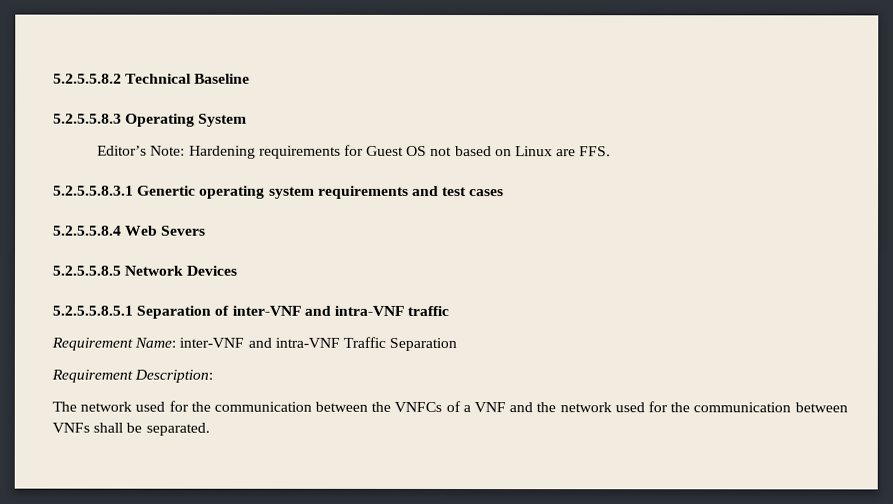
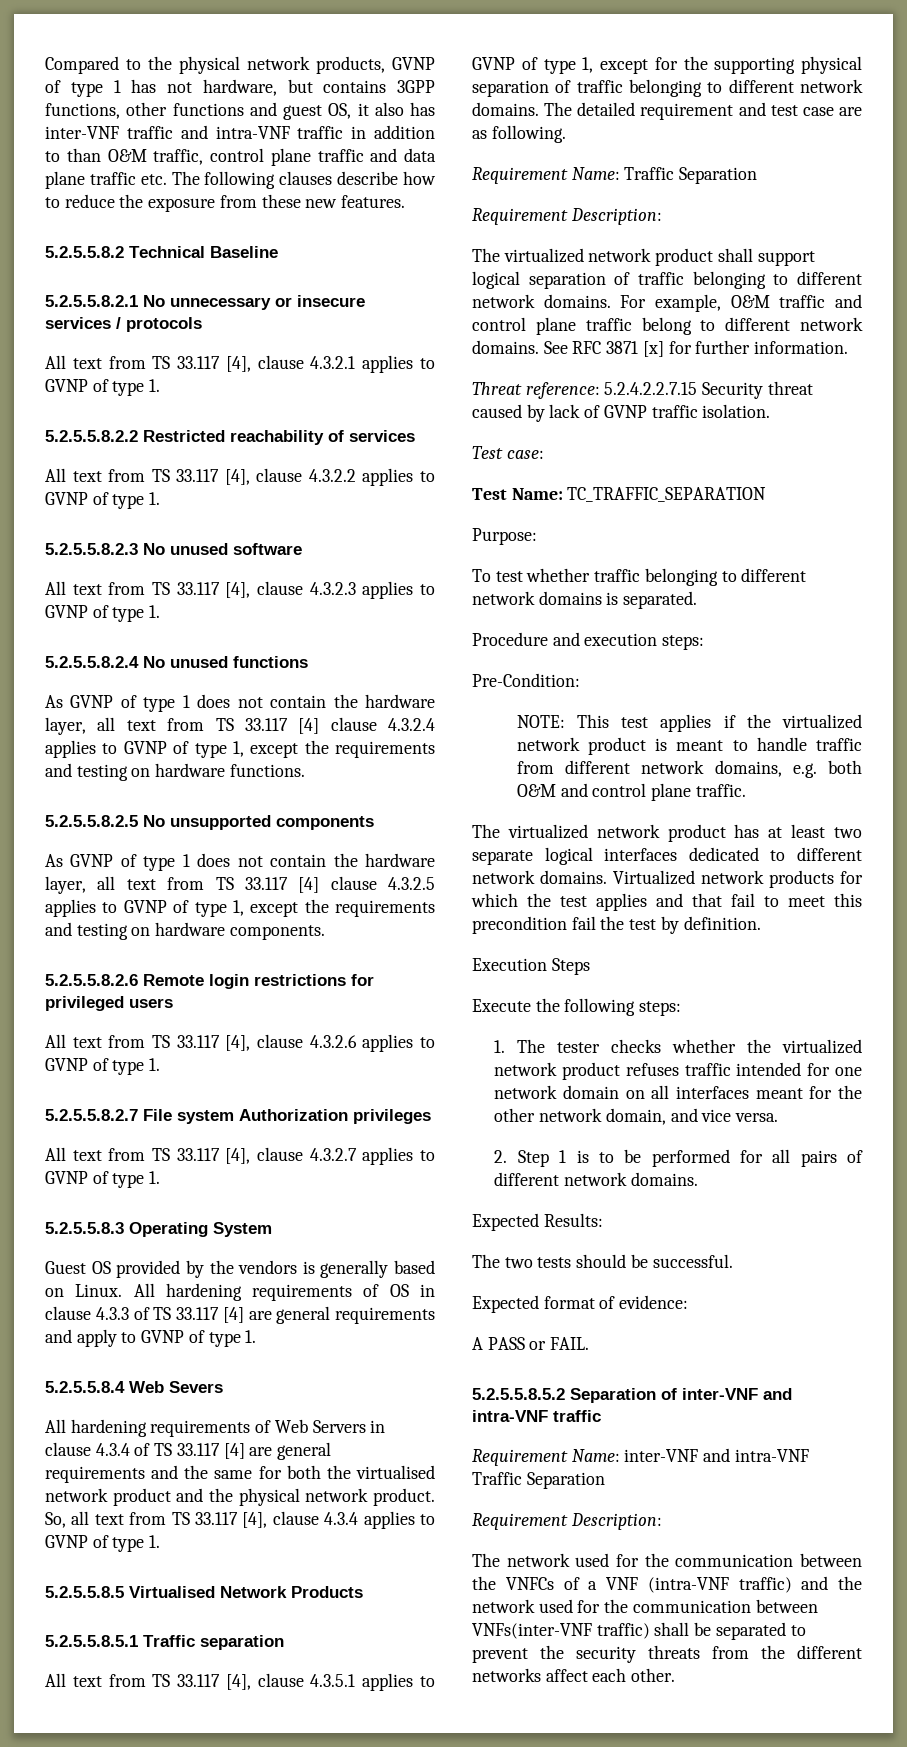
+ Compared to the physical network products, GVNP of type 1 has not hardware, but contains 3GPP functions, other functions and guest OS, it also has inter-VNF traffic and intra-VNF traffic in addition to than O&M traffic, control plane traffic and data plane traffic etc. The following clauses describe how to reduce the exposure from these new features.
  5.2.5.5.8.2 Technical Baseline
+ 5.2.5.5.8.2.1 No unnecessary or insecure services / protocols
+ All text from TS 33.117 [4], clause 4.3.2.1 applies to GVNP of type 1.
+ 5.2.5.5.8.2.2 Restricted reachability of services
+ All text from TS 33.117 [4], clause 4.3.2.2 applies to GVNP of type 1.
+ 5.2.5.5.8.2.3 No unused software
+ All text from TS 33.117 [4], clause 4.3.2.3 applies to GVNP of type 1.
+ 5.2.5.5.8.2.4 No unused functions
+ As GVNP of type 1 does not contain the hardware layer, all text from TS 33.117 [4] clause 4.3.2.4 applies to GVNP of type 1, except the requirements and testing on hardware functions.
+ 5.2.5.5.8.2.5 No unsupported components
+ As GVNP of type 1 does not contain the hardware layer, all text from TS 33.117 [4] clause 4.3.2.5 applies to GVNP of type 1, except the requirements and testing on hardware components.
+ 5.2.5.5.8.2.6 Remote login restrictions for privileged users
+ All text from TS 33.117 [4], clause 4.3.2.6 applies to GVNP of type 1.
+ 5.2.5.5.8.2.7 File system Authorization privileges
+ All text from TS 33.117 [4], clause 4.3.2.7 applies to GVNP of type 1.
  5.2.5.5.8.3 Operating System
- Editor’s Note: Hardening requirements for Guest OS not based on Linux are FFS.
- 5.2.5.5.8.3.1 Genertic operating system requirements and test cases
+ Guest OS provided by the vendors is generally based on Linux. All hardening requirements of OS in clause 4.3.3 of TS 33.117 [4] are general requirements and apply to GVNP of type 1.
  5.2.5.5.8.4 Web Severs
- 5.2.5.5.8.5 Network Devices
- 5.2.5.5.8.5.1 Separation of inter-VNF and intra-VNF traffic
+ All hardening requirements of Web Servers in clause 4.3.4 of TS 33.117 [4] are general requirements and the same for both the virtualised network product and the physical network product. So, all text from TS 33.117 [4], clause 4.3.4 applies to GVNP of type 1.
+ 5.2.5.5.8.5 Virtualised Network Products
+ 5.2.5.5.8.5.1 Traffic separation
+ All text from TS 33.117 [4], clause 4.3.5.1 applies to GVNP of type 1, except for the supporting physical separation of traffic belonging to different network domains. The detailed requirement and test case are as following.
+ Requirement Name: Traffic Separation
+ Requirement Description:
+ The virtualized network product shall support logical separation of traffic belonging to different network domains. For example, O&M traffic and control plane traffic belong to different network domains. See RFC 3871 [x] for further information.
+ Threat reference: 5.2.4.2.2.7.15 Security threat caused by lack of GVNP traffic isolation.
+ Test case:
+ Test Name: TC_TRAFFIC_SEPARATION
+ Purpose:
+ To test whether traffic belonging to different network domains is separated.
+ Procedure and execution steps:
+ Pre-Condition:
+ NOTE: This test applies if the virtualized network product is meant to handle traffic from different network domains, e.g. both O&M and control plane traffic.
+ The virtualized network product has at least two separate logical interfaces dedicated to different network domains. Virtualized network products for which the test applies and that fail to meet this precondition fail the test by definition.
+ Execution Steps
+ Execute the following steps:
+ 1. The tester checks whether the virtualized network product refuses traffic intended for one network domain on all interfaces meant for the other network domain, and vice versa.
+ 2. Step 1 is to be performed for all pairs of different network domains.
+ Expected Results:
+ The two tests should be successful.
+ Expected format of evidence:
+ A PASS or FAIL.
+ 5.2.5.5.8.5.2 Separation of inter-VNF and intra-VNF traffic
- The network used for the communication between the VNFCs of a VNF and the network used for the communication between VNFs shall be separated.
+ The network used for the communication between the VNFCs of a VNF (intra-VNF traffic) and the network used for the communication between VNFs(inter-VNF traffic) shall be separated to prevent the security threats from the different networks affect each other.

